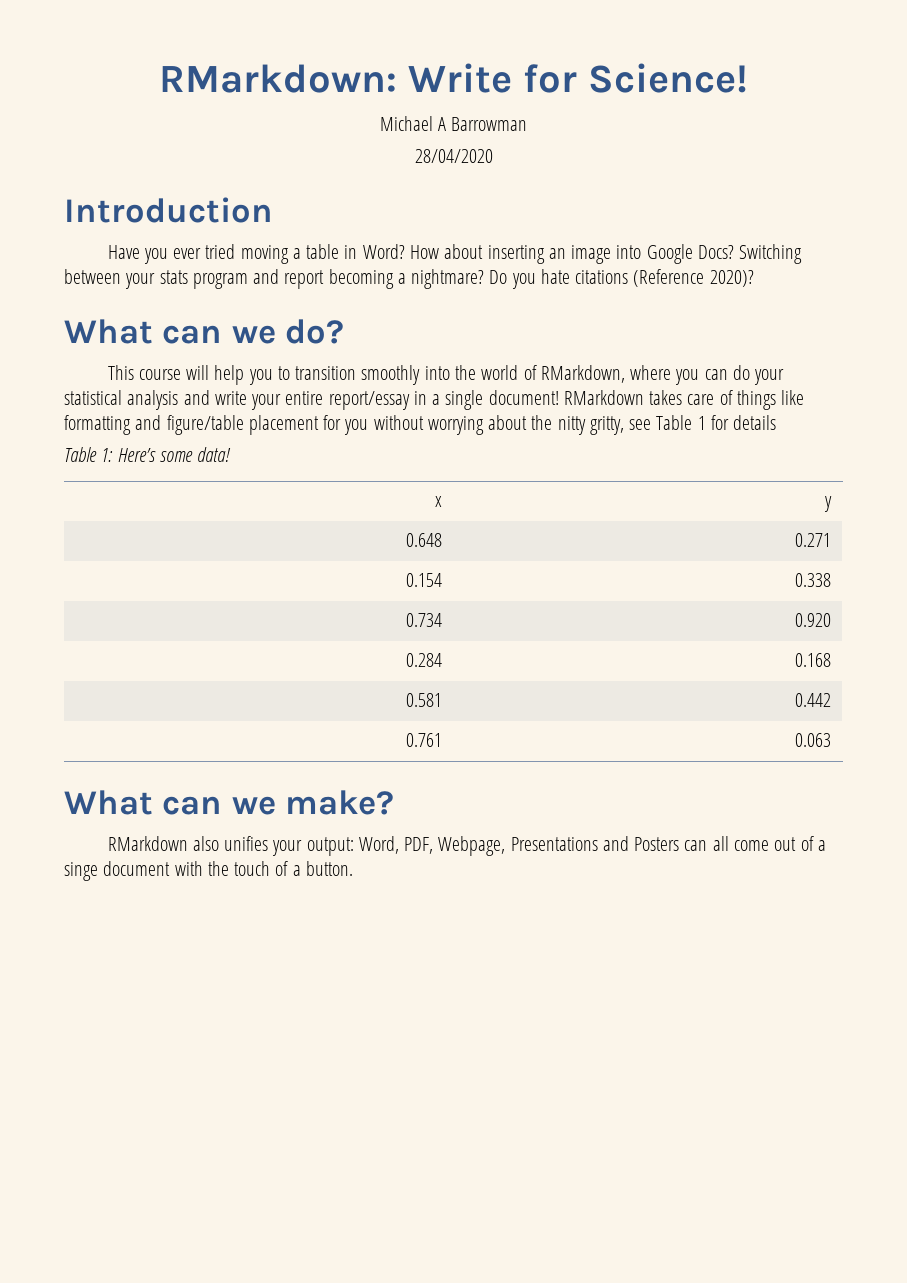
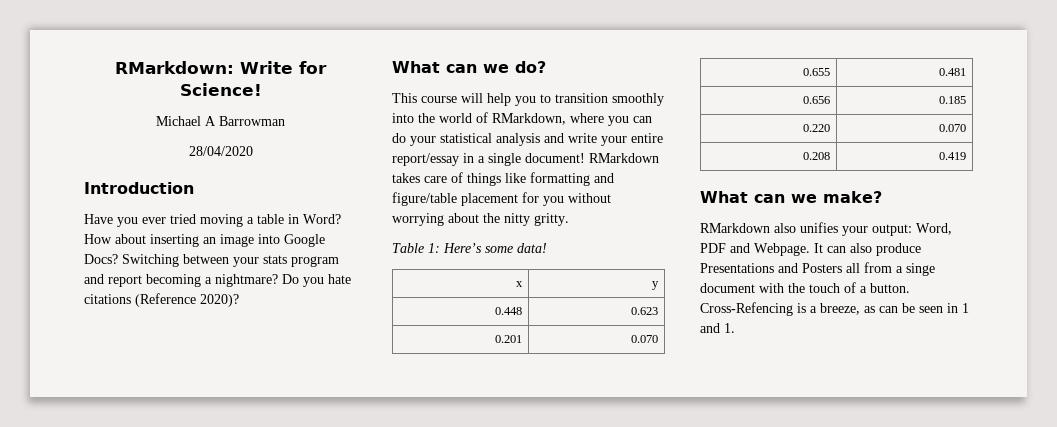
- RMarkdown takes care of things like formatting and figure/table placement for you without worrying about the nitty gritty, see Table 1 for details
+ RMarkdown takes care of things like formatting and figure/table placement for you without worrying about the nitty gritty.
- 0.648 | 0.271
- 0.154 | 0.338
- 0.734 | 0.920
- 0.284 | 0.168
- 0.581 | 0.442
- 0.761 | 0.063
+ 0.448 | 0.623
+ 0.201 | 0.070
+ 0.655 | 0.481
+ 0.656 | 0.185
+ 0.220 | 0.070
+ 0.208 | 0.419
- RMarkdown also unifies your output: Word, PDF, Webpage, Presentations and Posters can all come out of a singe document with the touch of a button.
+ RMarkdown also unifies your output: Word, PDF and Webpage. It can also produce Presentations and Posters all from a singe document with the touch of a button.
+ Cross-Refencing is a breeze, as can be seen in 1 and 1.

